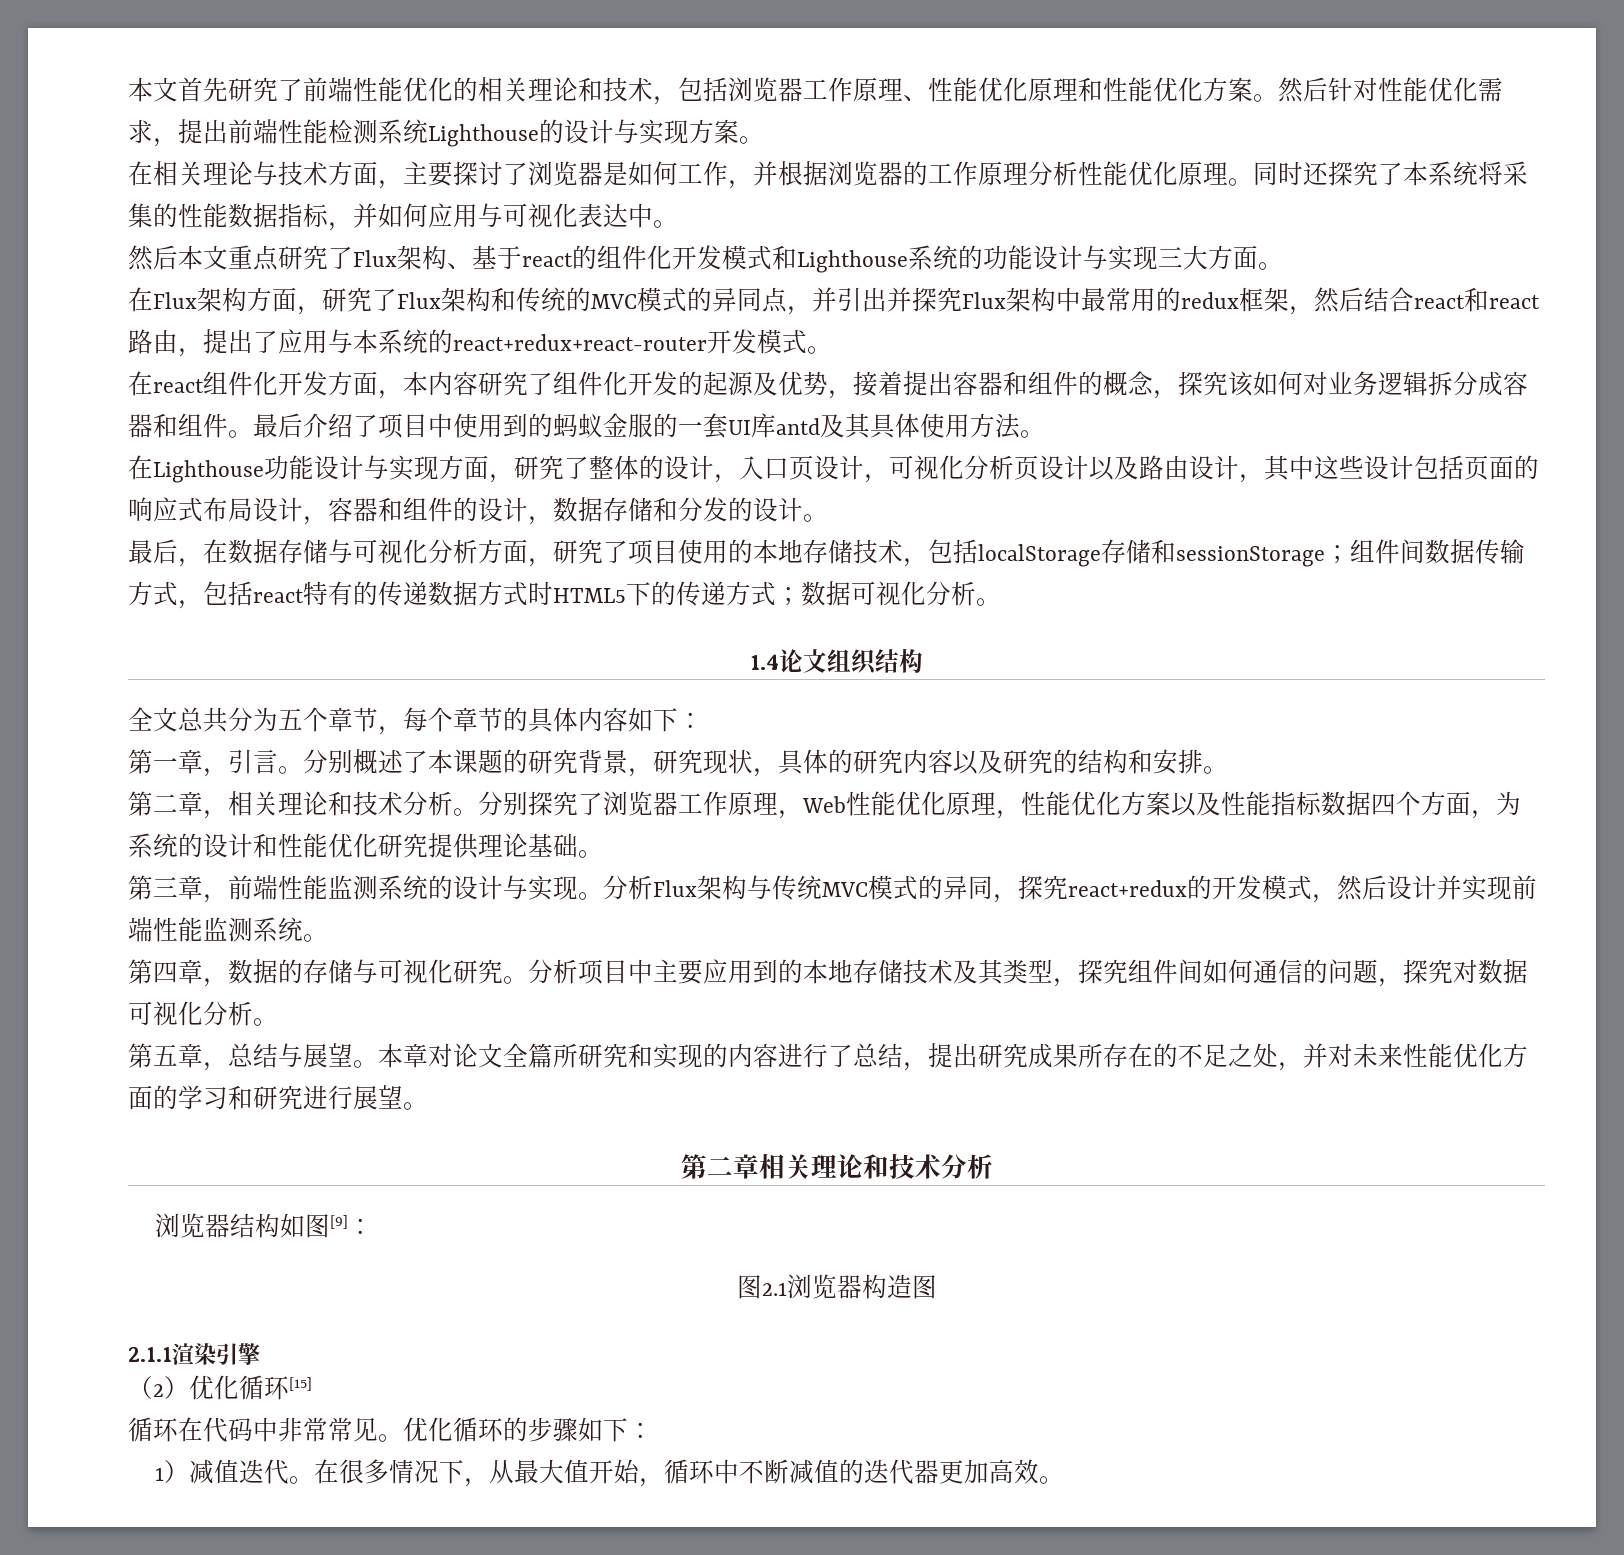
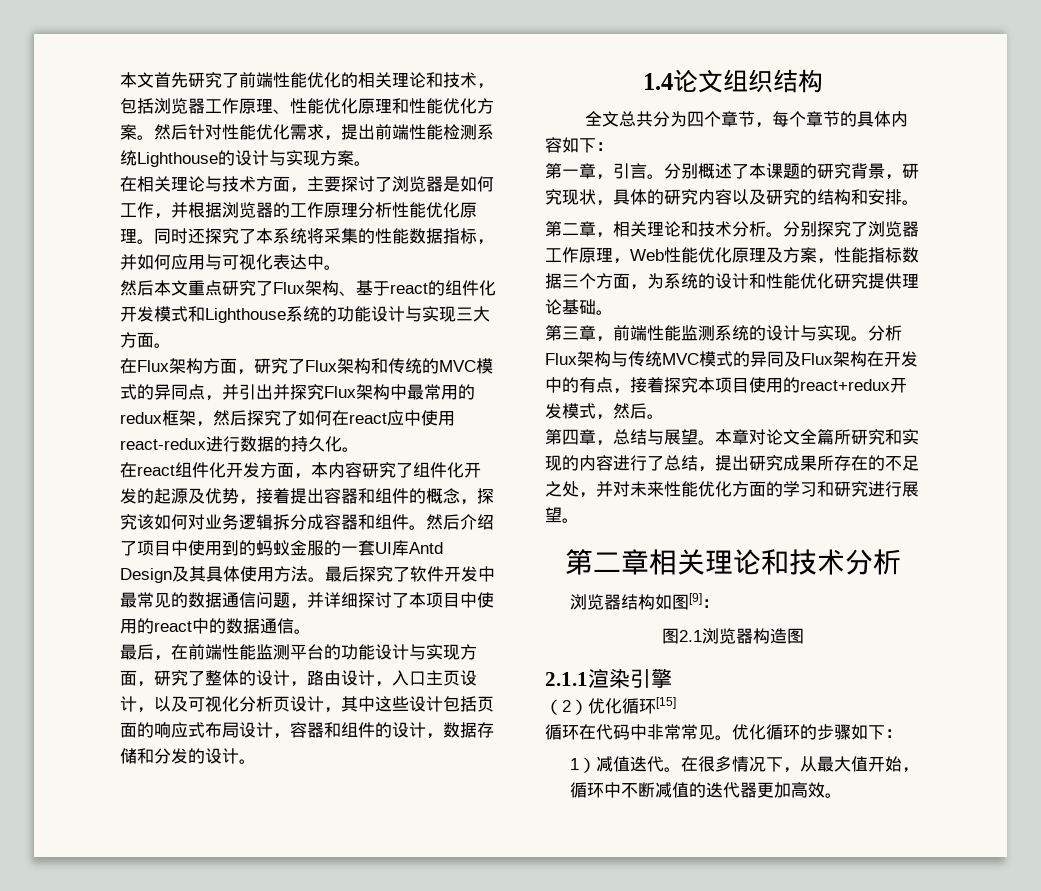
- 在Flux架构方面，研究了Flux架构和传统的MVC模式的异同点，并引出并探究Flux架构中最常用的redux框架，然后结合react和react路由，提出了应用与本系统的react+redux+react-router开发模式。
+ 在Flux架构方面，研究了Flux架构和传统的MVC模式的异同点，并引出并探究Flux架构中最常用的redux框架，然后探究了如何在react应中使用react-redux进行数据的持久化。
- 最后介绍了项目中使用到的蚂蚁金服的一套UI库antd及其具体使用方法。
- 在Lighthouse功能设计与实现方面，研究了整体的设计，入口页设计，可视化分析页设计以及路由设计，其中这些设计包括页面的响应式布局设计，容器和组件的设计，数据存储和分发的设计。
+ 然后介绍了项目中使用到的蚂蚁金服的一套UI库Antd Design及其具体使用方法。最后探究了软件开发中最常见的数据通信问题，并详细探讨了本项目中使用的react中的数据通信。
+ 最后，在前端性能监测平台的功能设计与实现方面，研究了整体的设计，路由设计，入口主页设计，以及可视化分析页设计，其中这些设计包括页面的响应式布局设计，容器和组件的设计，数据存储和分发的设计。
- 最后，在数据存储与可视化分析方面，研究了项目使用的本地存储技术，包括localStorage存储和sessionStorage；组件间数据传输方式，包括react特有的传递数据方式时HTML5下的传递方式；数据可视化分析。
- 全文总共分为五个章节，每个章节的具体内容如下：
+ 全文总共分为四个章节，每个章节的具体内容如下：
- 分别探究了浏览器工作原理，Web性能优化原理，性能优化方案以及性能指标数据四个方面，为系统的设计和性能优化研究提供理论基础。
+ 分别探究了浏览器工作原理，Web性能优化原理及方案，性能指标数据三个方面，为系统的设计和性能优化研究提供理论基础。
- 分析Flux架构与传统MVC模式的异同，探究react+redux的开发模式，然后设计并实现前端性能监测系统。
- 第四章，数据的存储与可视化研究。分析项目中主要应用到的本地存储技术及其类型，探究组件间如何通信的问题，探究对数据可视化分析。
- 第五章，总结与展望。
+ 分析Flux架构与传统MVC模式的异同及Flux架构在开发中的有点，接着探究本项目使用的react+redux开发模式，然后。
+ 第四章，总结与展望。

